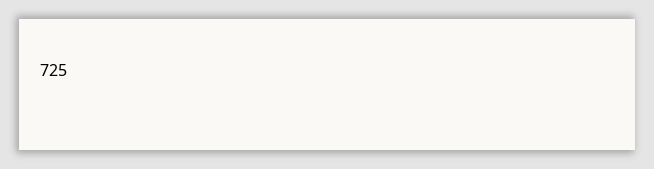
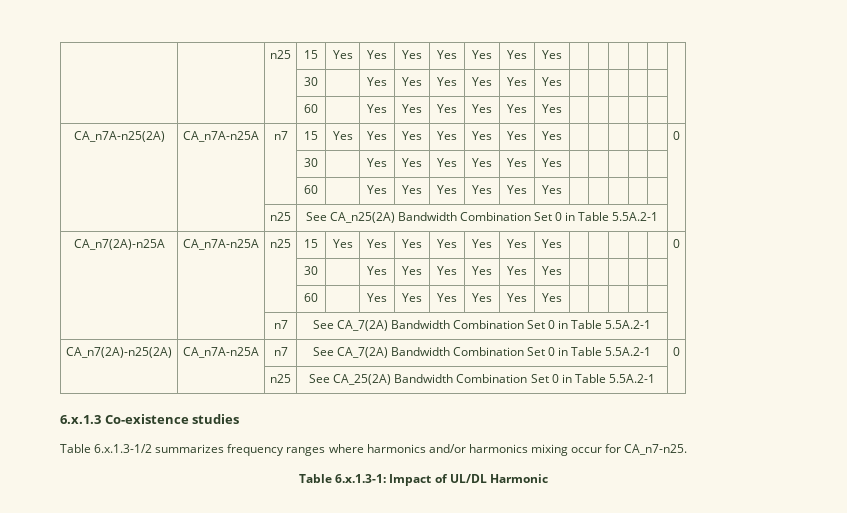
- 725
+ | | n25 | 15 | Yes | Yes | Yes | Yes | Yes | Yes | Yes | | | | | |
+ | | | 30 | | Yes | Yes | Yes | Yes | Yes | Yes | | | | | |
+ | | | 60 | | Yes | Yes | Yes | Yes | Yes | Yes | | | | | |
+ CA_n7A-n25(2A) | CA_n7A-n25A | n7 | 15 | Yes | Yes | Yes | Yes | Yes | Yes | Yes | | | | | | 0
+ | | | 30 | | Yes | Yes | Yes | Yes | Yes | Yes | | | | | |
+ | | | 60 | | Yes | Yes | Yes | Yes | Yes | Yes | | | | | |
+ | | n25 | See CA_n25(2A) Bandwidth Combination Set 0 in Table 5.5A.2-1 |
+ CA_n7(2A)-n25A | CA_n7A-n25A | n25 | 15 | Yes | Yes | Yes | Yes | Yes | Yes | Yes | | | | | | 0
+ | | | 30 | | Yes | Yes | Yes | Yes | Yes | Yes | | | | | |
+ | | | 60 | | Yes | Yes | Yes | Yes | Yes | Yes | | | | | |
+ | | n7 | See CA_7(2A) Bandwidth Combination Set 0 in Table 5.5A.2-1 |
+ CA_n7(2A)-n25(2A) | CA_n7A-n25A | n7 | See CA_7(2A) Bandwidth Combination Set 0 in Table 5.5A.2-1 | 0
+ | | n25 | See CA_25(2A) Bandwidth Combination Set 0 in Table 5.5A.2-1 |
+ 6.x.1.3 Co-existence studies
+ Table 6.x.1.3-1/2 summarizes frequency ranges where harmonics and/or harmonics mixing occur for CA_n7-n25.
+ Table 6.x.1.3-1: Impact of UL/DL Harmonic

